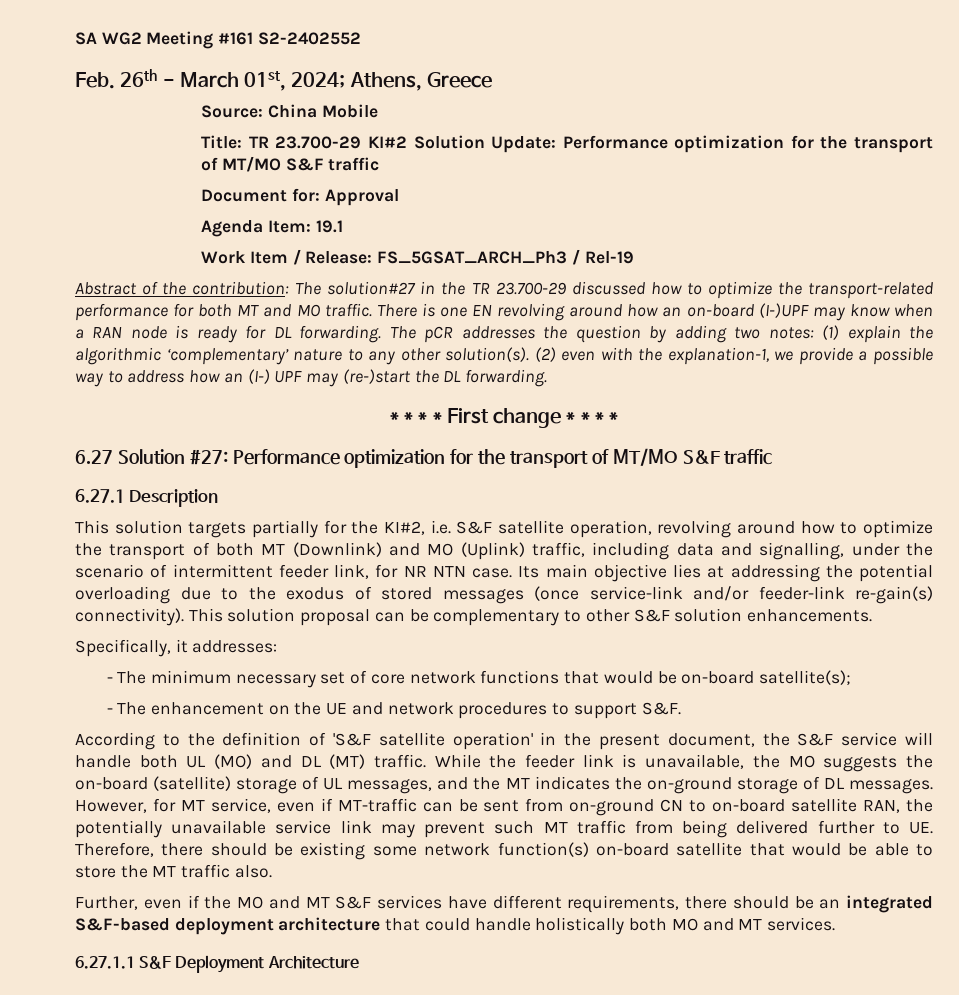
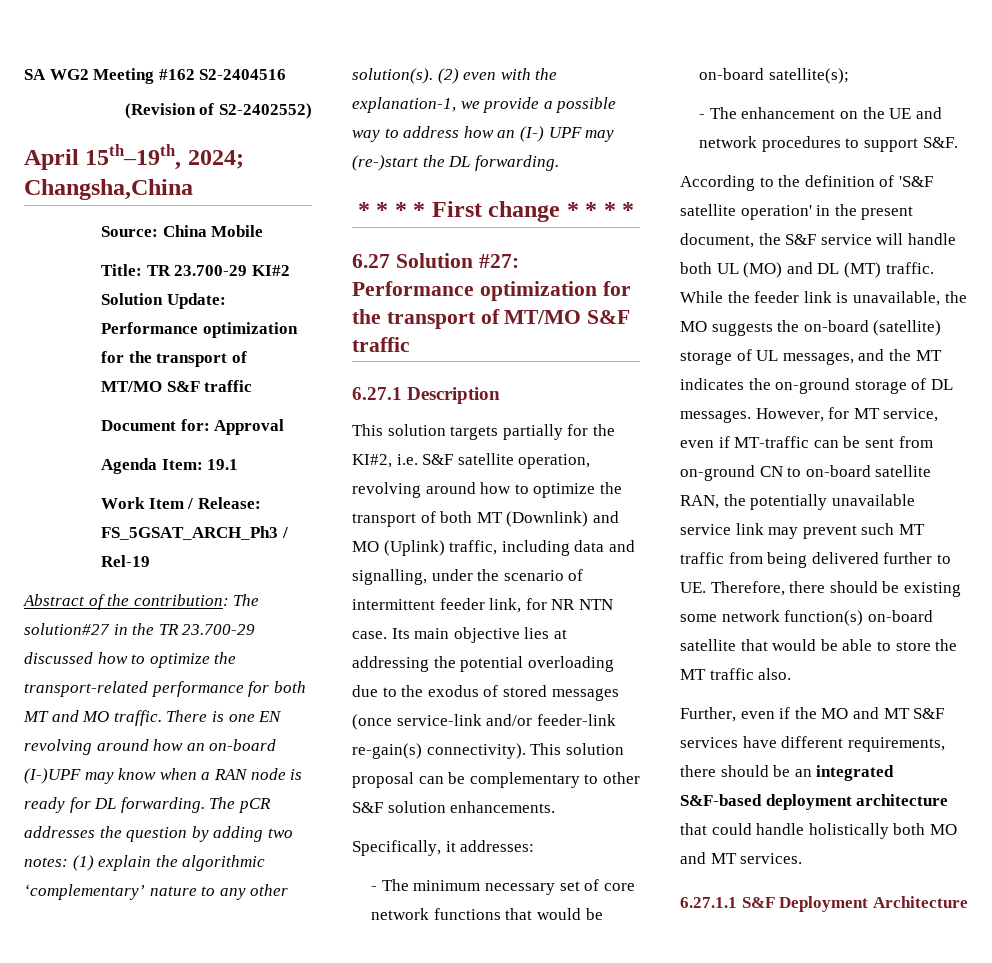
- SA WG2 Meeting #161 S2-2402552
- Feb. 26th - March 01st, 2024; Athens, Greece
+ SA WG2 Meeting #162 S2-2404516
+ (Revision of S2-2402552)
+ April 15th–19th, 2024; Changsha,China

